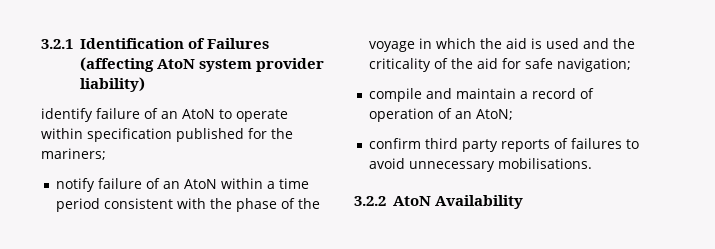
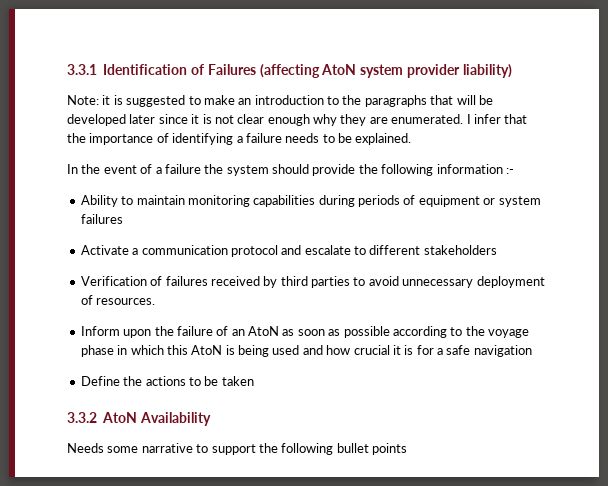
- 3.2.1 Identification of Failures (affecting AtoN system provider liability)
+ 3.3.1 Identification of Failures (affecting AtoN system provider liability)
- identify failure of an AtoN to operate within specification published for the mariners;
- notify failure of an AtoN within a time period consistent with the phase of the voyage in which the aid is used and the criticality of the aid for safe navigation;
- compile and maintain a record of operation of an AtoN;
- confirm third party reports of failures to avoid unnecessary mobilisations.
- 3.2.2 AtoN Availability
+ Note: it is suggested to make an introduction to the paragraphs that will be developed later since it is not clear enough why they are enumerated. I infer that the importance of identifying a failure needs to be explained.
+ In the event of a failure the system should provide the following information :-
+ Ability to maintain monitoring capabilities during periods of equipment or system failures
+ Activate a communication protocol and escalate to different stakeholders
+ Verification of failures received by third parties to avoid unnecessary deployment of resources.
+ Inform upon the failure of an AtoN as soon as possible according to the voyage phase in which this AtoN is being used and how crucial it is for a safe navigation
+ Define the actions to be taken
+ 3.3.2 AtoN Availability
+ Needs some narrative to support the following bullet points

